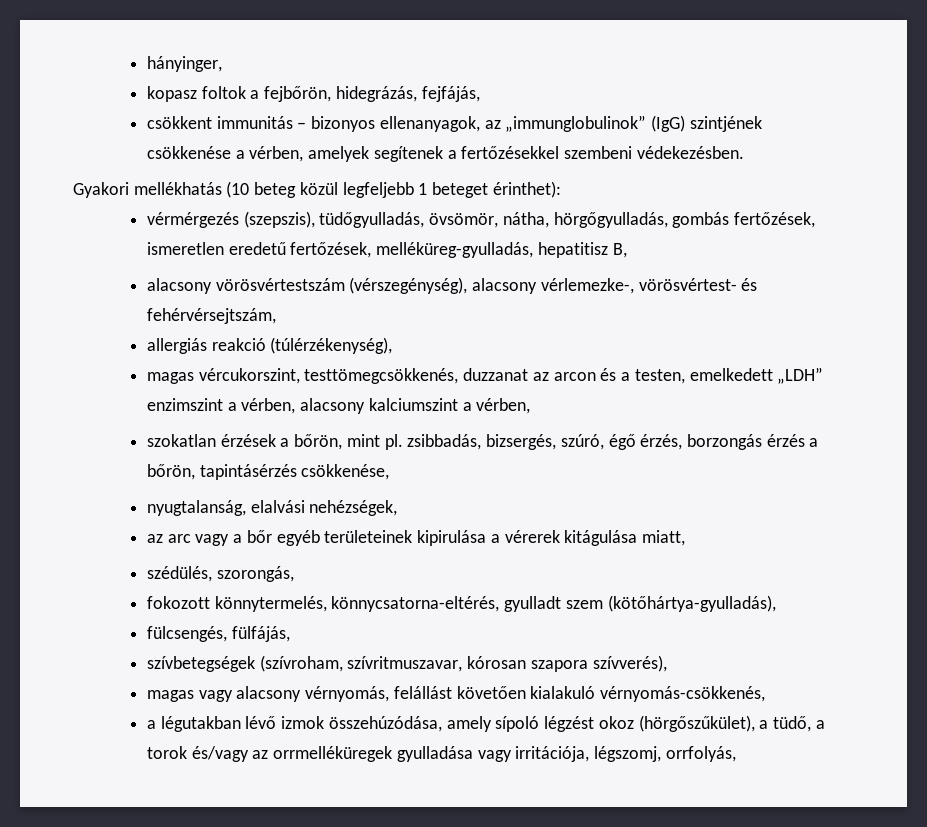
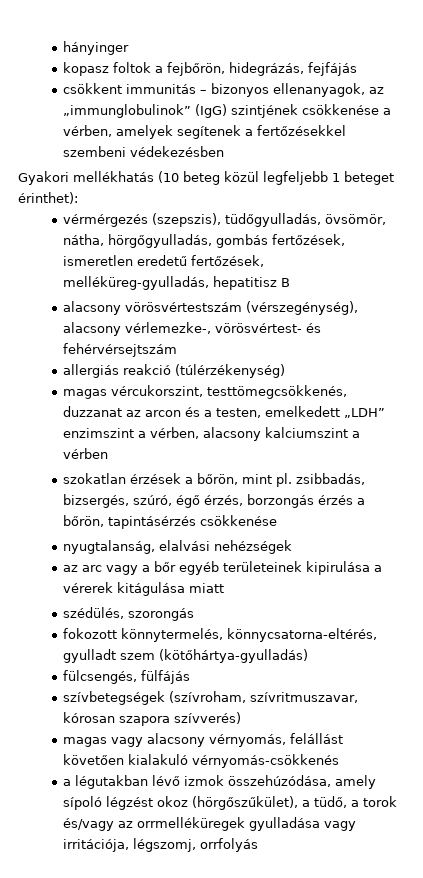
- hányinger,
+ hányinger
- kopasz foltok a fejbőrön, hidegrázás, fejfájás,
+ kopasz foltok a fejbőrön, hidegrázás, fejfájás
- csökkent immunitás – bizonyos ellenanyagok, az „immunglobulinok” (IgG) szintjének csökkenése a vérben, amelyek segítenek a fertőzésekkel szembeni védekezésben.
+ csökkent immunitás – bizonyos ellenanyagok, az „immunglobulinok” (IgG) szintjének csökkenése a vérben, amelyek segítenek a fertőzésekkel szembeni védekezésben
- vérmérgezés (szepszis), tüdőgyulladás, övsömör, nátha, hörgőgyulladás, gombás fertőzések, ismeretlen eredetű fertőzések, melléküreg-gyulladás, hepatitisz B,
+ vérmérgezés (szepszis), tüdőgyulladás, övsömör, nátha, hörgőgyulladás, gombás fertőzések, ismeretlen eredetű fertőzések, melléküreg-gyulladás, hepatitisz B
- alacsony vörösvértestszám (vérszegénység), alacsony vérlemezke-, vörösvértest- és fehérvérsejtszám,
+ alacsony vörösvértestszám (vérszegénység), alacsony vérlemezke-, vörösvértest- és fehérvérsejtszám
- allergiás reakció (túlérzékenység),
+ allergiás reakció (túlérzékenység)
- magas vércukorszint, testtömegcsökkenés, duzzanat az arcon és a testen, emelkedett „LDH” enzimszint a vérben, alacsony kalciumszint a vérben,
+ magas vércukorszint, testtömegcsökkenés, duzzanat az arcon és a testen, emelkedett „LDH” enzimszint a vérben, alacsony kalciumszint a vérben
- szokatlan érzések a bőrön, mint pl. zsibbadás, bizsergés, szúró, égő érzés, borzongás érzés a bőrön, tapintásérzés csökkenése,
+ szokatlan érzések a bőrön, mint pl. zsibbadás, bizsergés, szúró, égő érzés, borzongás érzés a bőrön, tapintásérzés csökkenése
- nyugtalanság, elalvási nehézségek,
+ nyugtalanság, elalvási nehézségek
- az arc vagy a bőr egyéb területeinek kipirulása a vérerek kitágulása miatt,
+ az arc vagy a bőr egyéb területeinek kipirulása a vérerek kitágulása miatt
- szédülés, szorongás,
+ szédülés, szorongás
- fokozott könnytermelés, könnycsatorna-eltérés, gyulladt szem (kötőhártya-gyulladás),
+ fokozott könnytermelés, könnycsatorna-eltérés, gyulladt szem (kötőhártya-gyulladás)
- fülcsengés, fülfájás,
+ fülcsengés, fülfájás
- szívbetegségek (szívroham, szívritmuszavar, kórosan szapora szívverés),
+ szívbetegségek (szívroham, szívritmuszavar, kórosan szapora szívverés)
- magas vagy alacsony vérnyomás, felállást követően kialakuló vérnyomás-csökkenés,
+ magas vagy alacsony vérnyomás, felállást követően kialakuló vérnyomás-csökkenés
- a légutakban lévő izmok összehúzódása, amely sípoló légzést okoz (hörgőszűkület), a tüdő, a torok és/vagy az orrmelléküregek gyulladása vagy irritációja, légszomj, orrfolyás,
+ a légutakban lévő izmok összehúzódása, amely sípoló légzést okoz (hörgőszűkület), a tüdő, a torok és/vagy az orrmelléküregek gyulladása vagy irritációja, légszomj, orrfolyás

